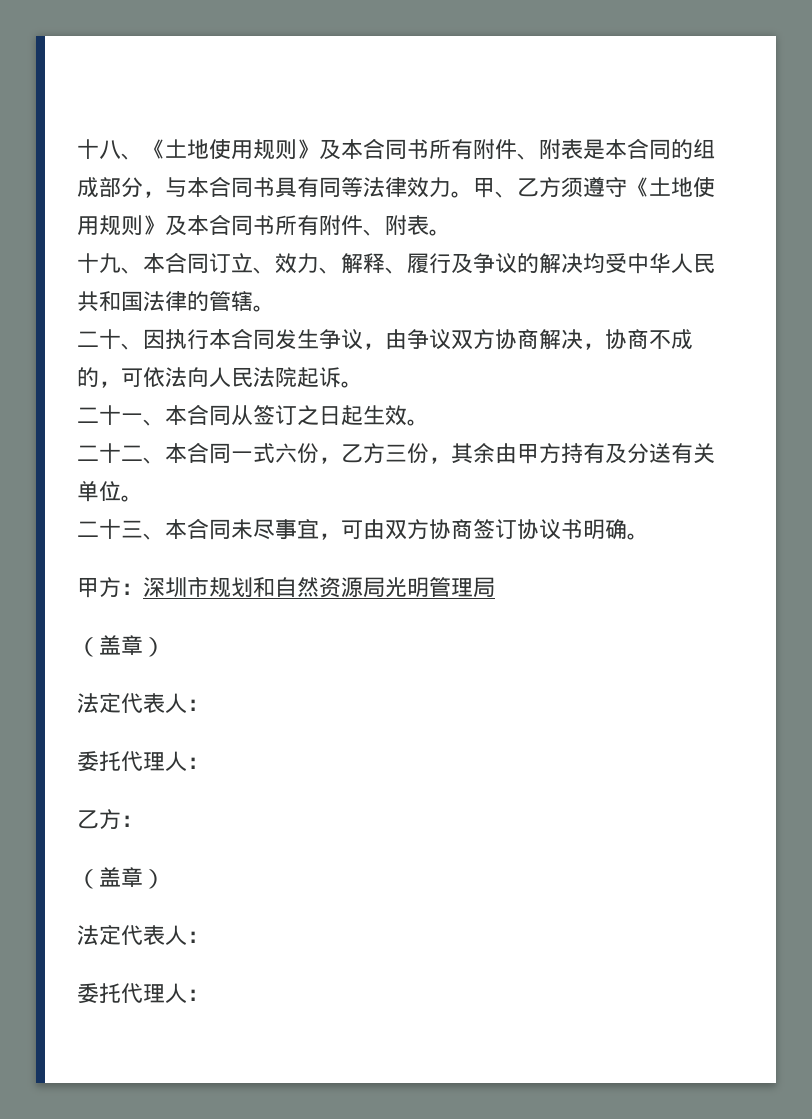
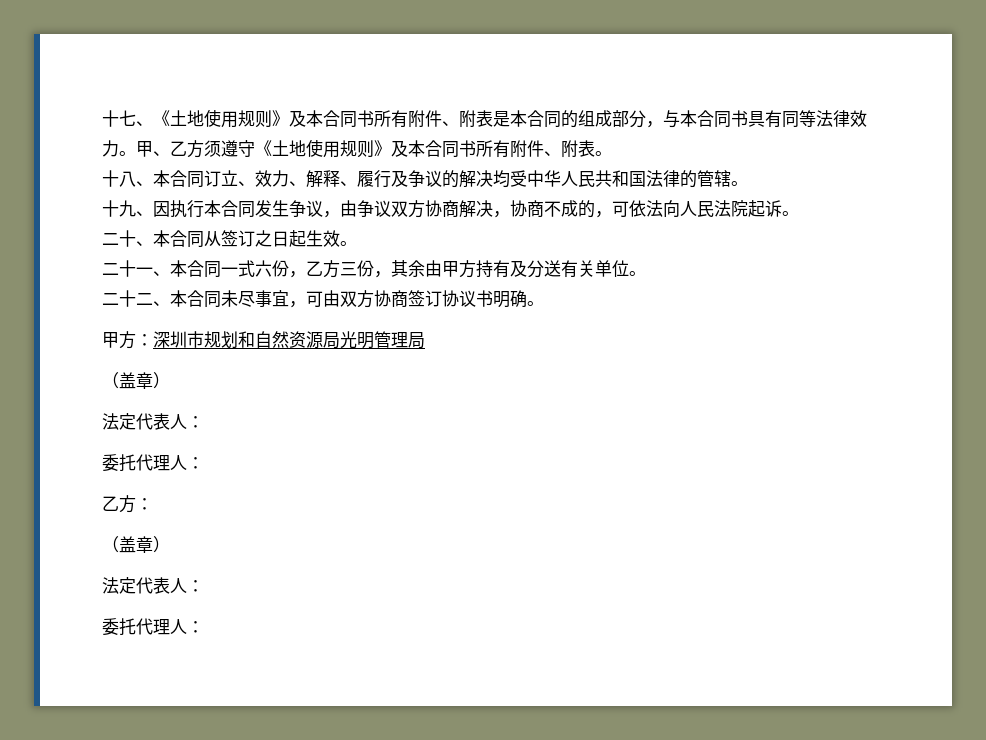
- 十八、《土地使用规则》及本合同书所有附件、附表是本合同的组成部分，与本合同书具有同等法律效力。
+ 十七、《土地使用规则》及本合同书所有附件、附表是本合同的组成部分，与本合同书具有同等法律效力。
- 十九、本合同订立、效力、解释、履行及争议的解决均受中华人民共和国法律的管辖。
+ 十八、本合同订立、效力、解释、履行及争议的解决均受中华人民共和国法律的管辖。
- 二十、因执行本合同发生争议，由争议双方协商解决，协商不成的，可依法向人民法院起诉。
+ 十九、因执行本合同发生争议，由争议双方协商解决，协商不成的，可依法向人民法院起诉。
- 二十一、本合同从签订之日起生效。
+ 二十、本合同从签订之日起生效。
- 二十二、本合同一式六份，乙方三份，其余由甲方持有及分送有关单位。
+ 二十一、本合同一式六份，乙方三份，其余由甲方持有及分送有关单位。
- 二十三、本合同未尽事宜，可由双方协商签订协议书明确。
+ 二十二、本合同未尽事宜，可由双方协商签订协议书明确。

